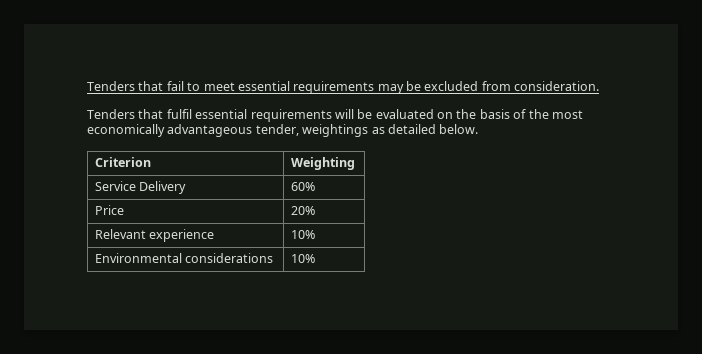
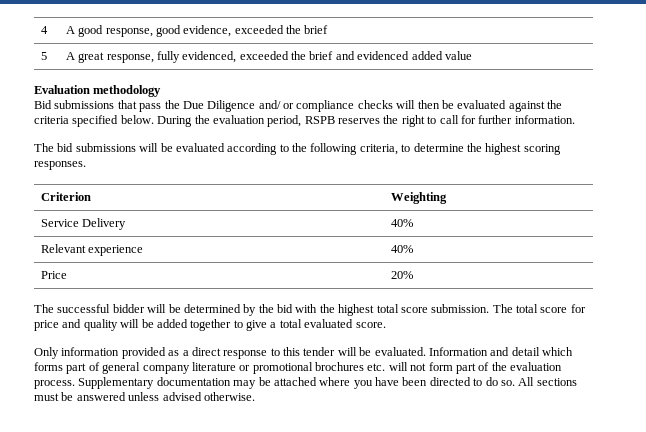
- Tenders that fail to meet essential requirements may be excluded from consideration.
- Tenders that fulfil essential requirements will be evaluated on the basis of the most economically advantageous tender, weightings as detailed below.
+ 4 | A good response, good evidence, exceeded the brief
+ 5 | A great response, fully evidenced, exceeded the brief and evidenced added value
+ Evaluation methodology
+ Bid submissions that pass the Due Diligence and/ or compliance checks will then be evaluated against the criteria specified below. During the evaluation period, RSPB reserves the right to call for further information.
+ The bid submissions will be evaluated according to the following criteria, to determine the highest scoring responses.
  Criterion | Weighting
- Service Delivery | 60%
+ Service Delivery | 40%
+ Relevant experience | 40%
  Price | 20%
- Relevant experience | 10%
- Environmental considerations | 10%
+ The successful bidder will be determined by the bid with the highest total score submission. The total score for price and quality will be added together to give a total evaluated score.
+ Only information provided as a direct response to this tender will be evaluated. Information and detail which forms part of general company literature or promotional brochures etc. will not form part of the evaluation process. Supplementary documentation may be attached where you have been directed to do so. All sections must be answered unless advised otherwise.

